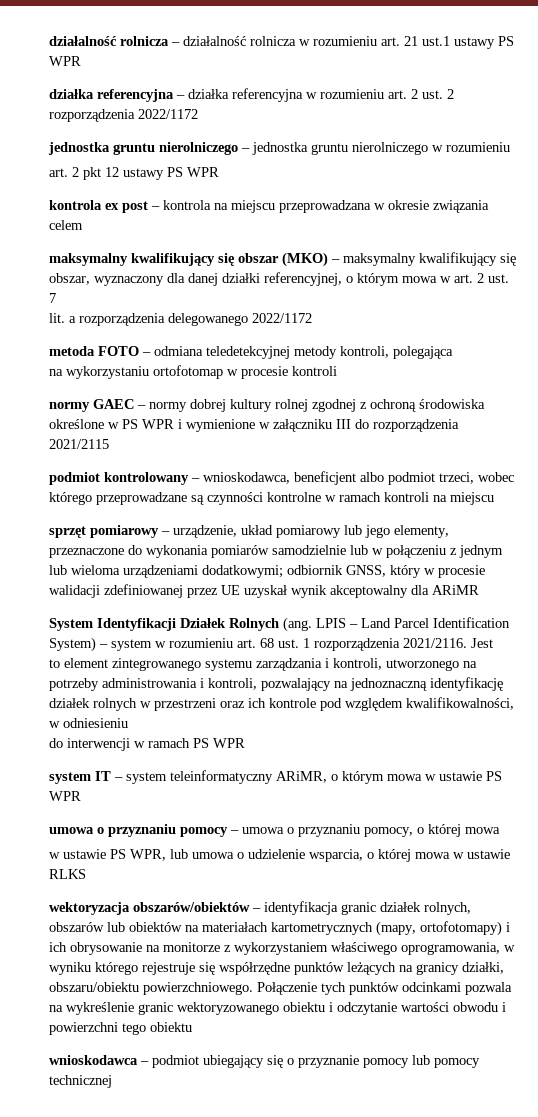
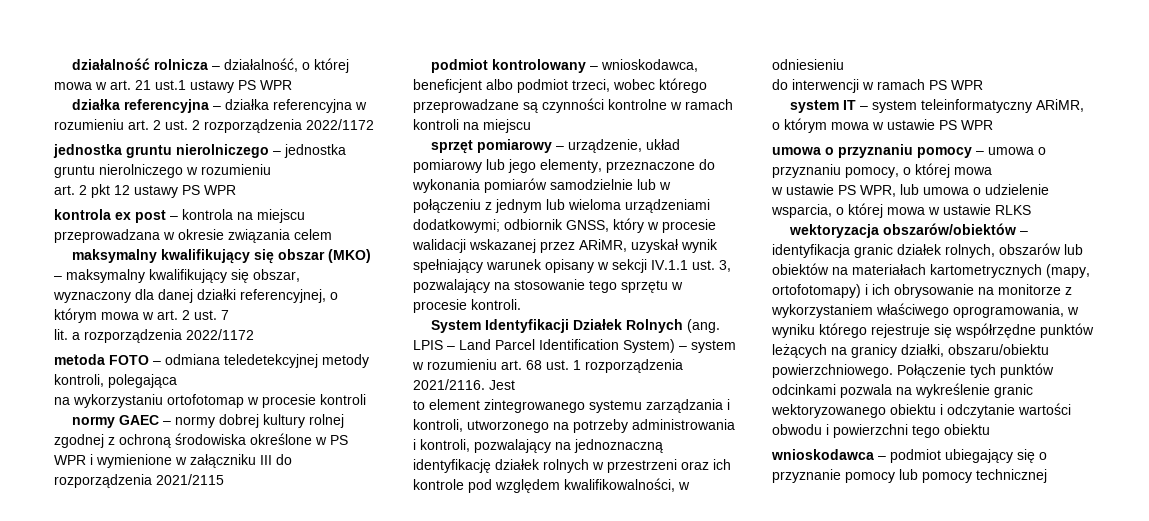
- działalność rolnicza – działalność rolnicza w rozumieniu art. 21 ust.1 ustawy PS WPR
+ działalność rolnicza – działalność, o której mowa w art. 21 ust.1 ustawy PS WPR
- lit. a rozporządzenia delegowanego 2022/1172
+ lit. a rozporządzenia 2022/1172
- sprzęt pomiarowy – urządzenie, układ pomiarowy lub jego elementy, przeznaczone do wykonania pomiarów samodzielnie lub w połączeniu z jednym lub wieloma urządzeniami dodatkowymi; odbiornik GNSS, który w procesie walidacji zdefiniowanej przez UE uzyskał wynik akceptowalny dla ARiMR
+ sprzęt pomiarowy – urządzenie, układ pomiarowy lub jego elementy, przeznaczone do wykonania pomiarów samodzielnie lub w połączeniu z jednym lub wieloma urządzeniami dodatkowymi; odbiornik GNSS, który w procesie walidacji wskazanej przez ARiMR, uzyskał wynik spełniający warunek opisany w sekcji IV.1.1 ust. 3, pozwalający na stosowanie tego sprzętu w procesie kontroli.

